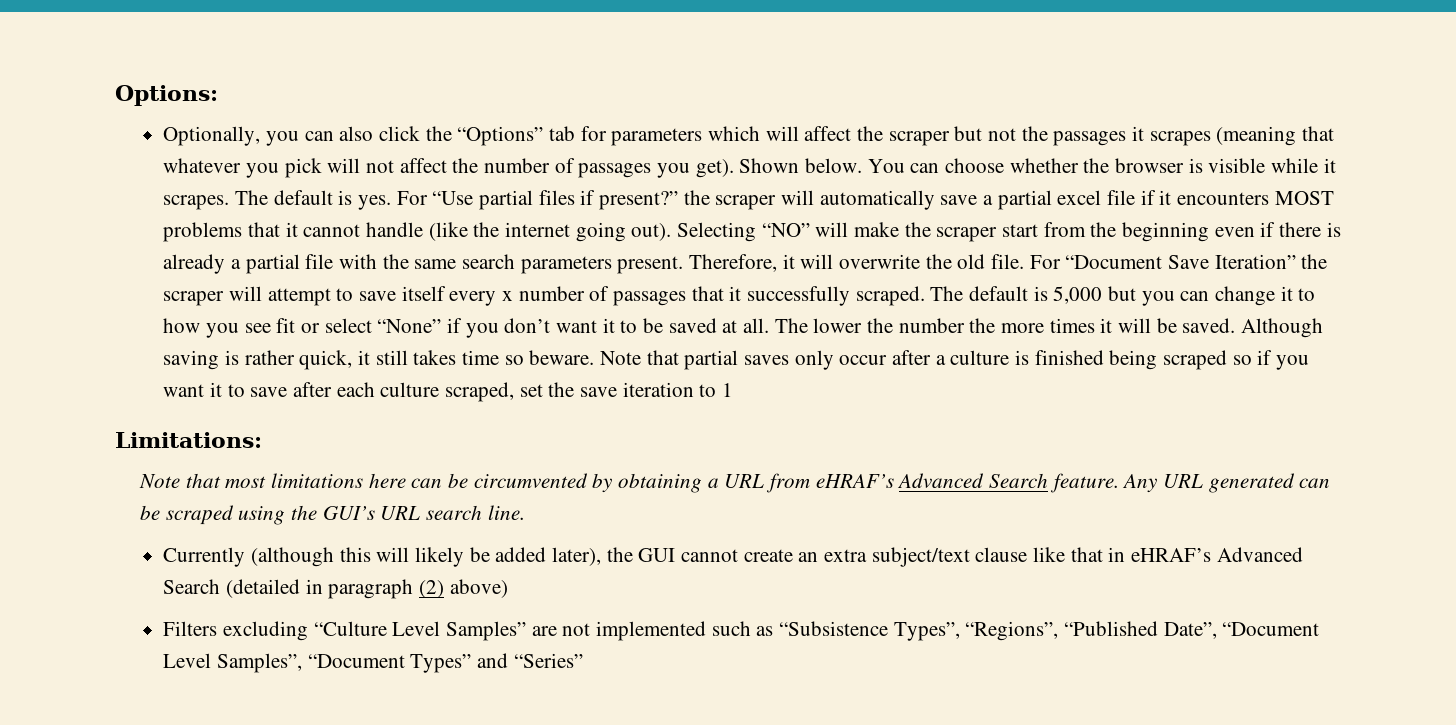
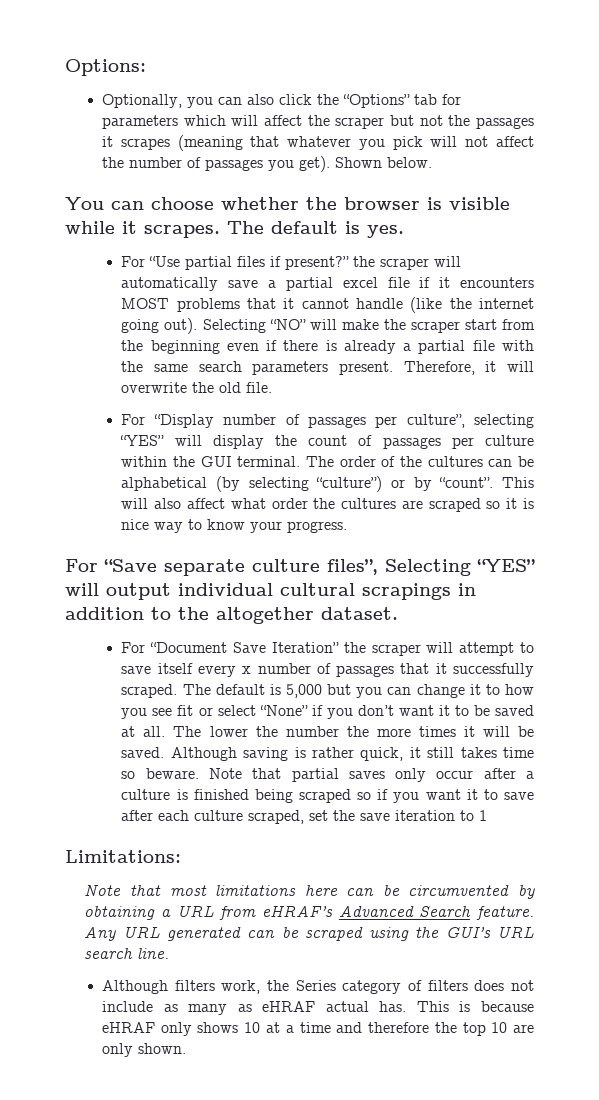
- Shown below. You can choose whether the browser is visible while it scrapes.
+ Shown below.
+ You can choose whether the browser is visible while it scrapes.
- The default is yes. For “Use partial files if present?” the scraper will automatically save a partial excel file if it encounters MOST problems that it cannot handle (like the internet going out).
+ The default is yes.
+ For “Use partial files if present?” the scraper will automatically save a partial excel file if it encounters MOST problems that it cannot handle (like the internet going out).
- Therefore, it will overwrite the old file. For “Document Save Iteration” the scraper will attempt to save itself every x number of passages that it successfully scraped.
+ Therefore, it will overwrite the old file.
+ For “Display number of passages per culture”, selecting “YES” will display the count of passages per culture within the GUI terminal. The order of the cultures can be alphabetical (by selecting “culture”) or by “count”. This will also affect what order the cultures are scraped so it is nice way to know your progress.
+ For “Save separate culture files”, Selecting “YES” will output individual cultural scrapings in addition to the altogether dataset.
+ For “Document Save Iteration” the scraper will attempt to save itself every x number of passages that it successfully scraped.
- Currently (although this will likely be added later), the GUI cannot create an extra subject/text clause like that in eHRAF’s Advanced Search (detailed in paragraph (2) above)
- Filters excluding “Culture Level Samples” are not implemented such as “Subsistence Types”, “Regions”, “Published Date”, “Document Level Samples”, “Document Types” and “Series”
+ Although filters work, the Series category of filters does not include as many as eHRAF actual has. This is because eHRAF only shows 10 at a time and therefore the top 10 are only shown.

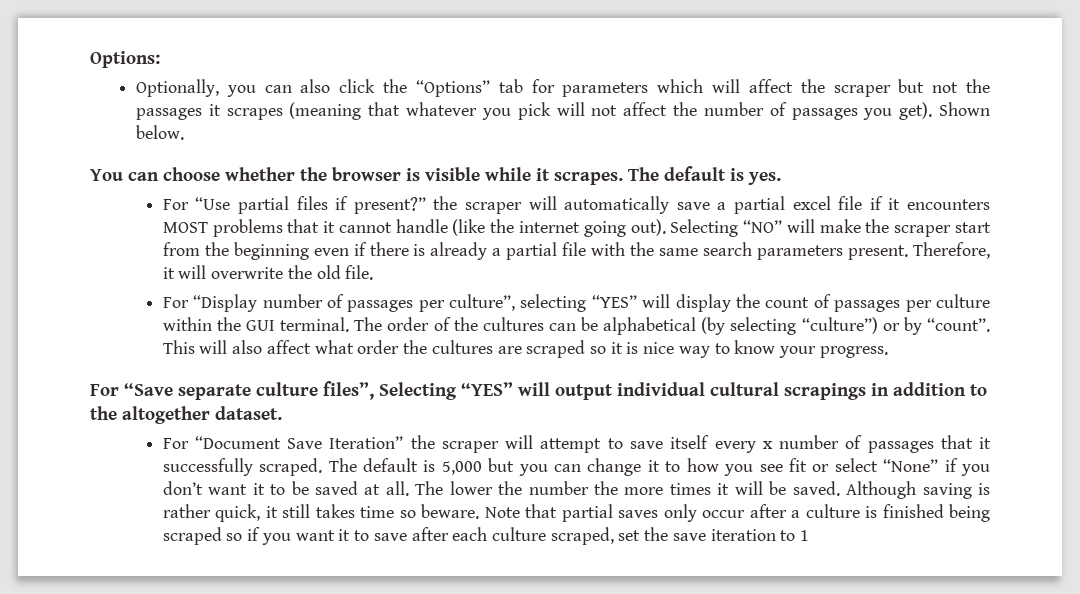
- Limitations:
- Note that most limitations here can be circumvented by obtaining a URL from eHRAF’s Advanced Search feature. Any URL generated can be scraped using the GUI’s URL search line.
- Although filters work, the Series category of filters does not include as many as eHRAF actual has. This is because eHRAF only shows 10 at a time and therefore the top 10 are only shown.

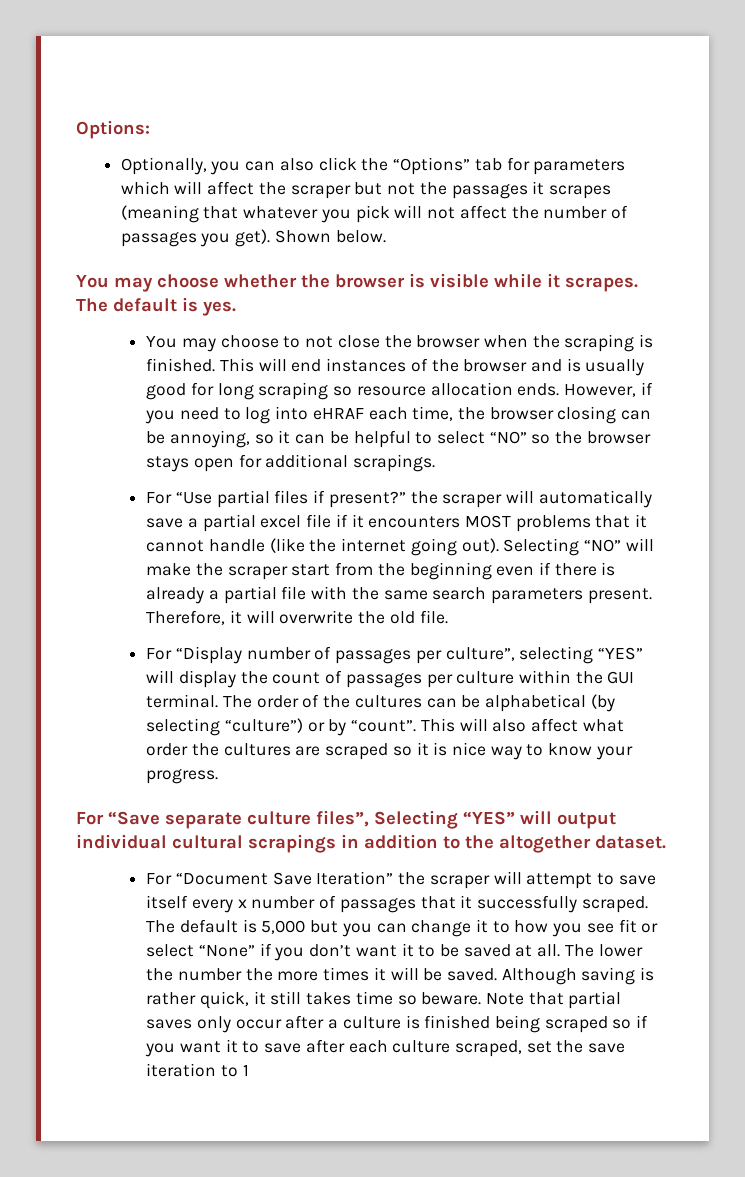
- You can choose whether the browser is visible while it scrapes.
+ You may choose whether the browser is visible while it scrapes.
+ You may choose to not close the browser when the scraping is finished. This will end instances of the browser and is usually good for long scraping so resource allocation ends. However, if you need to log into eHRAF each time, the browser closing can be annoying, so it can be helpful to select “NO” so the browser stays open for additional scrapings.

